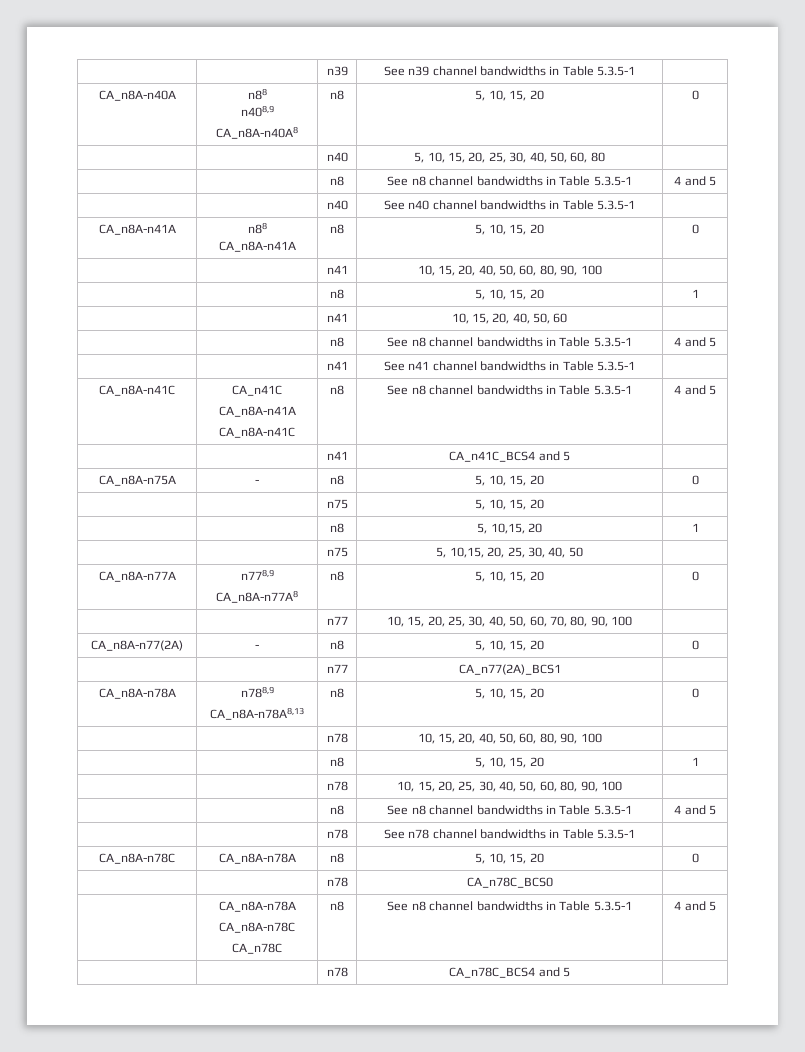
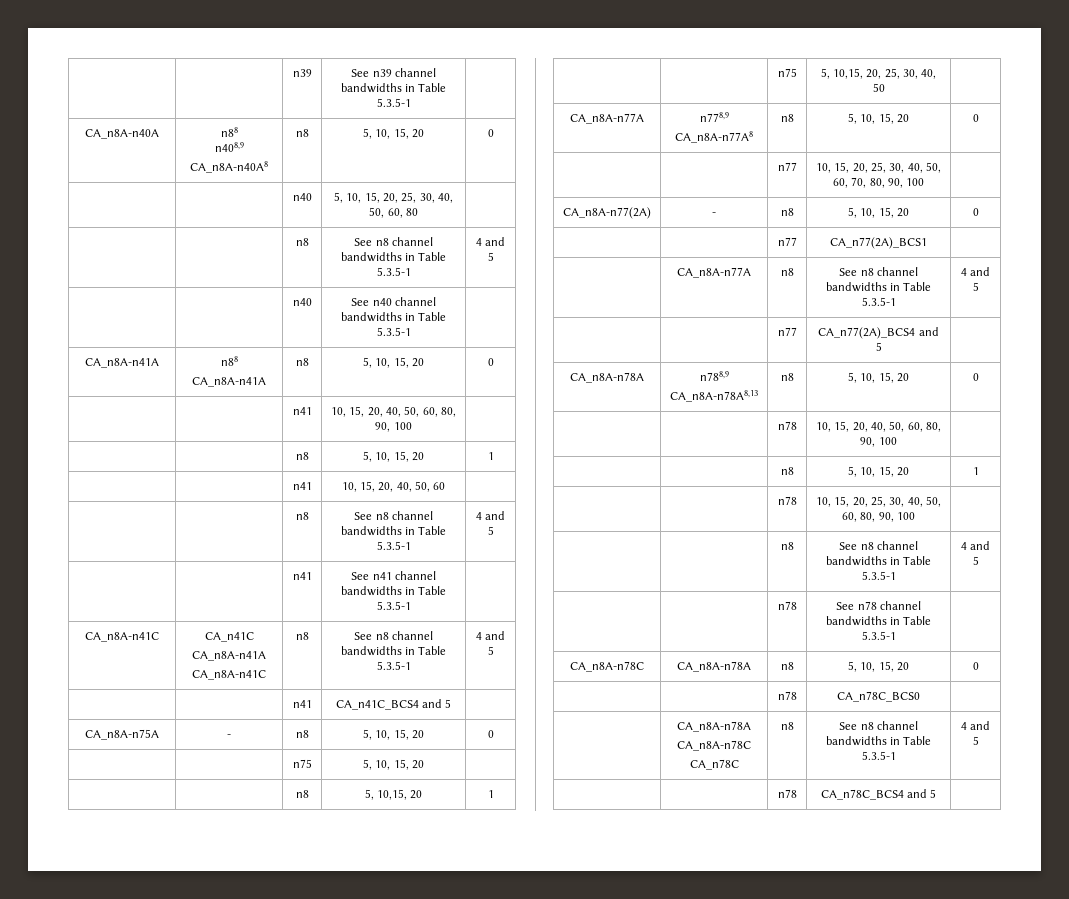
+ | CA_n8A-n77A | n8 | See n8 channel bandwidths in Table 5.3.5-1 | 4 and 5
+ | | n77 | CA_n77(2A)_BCS4 and 5 |

